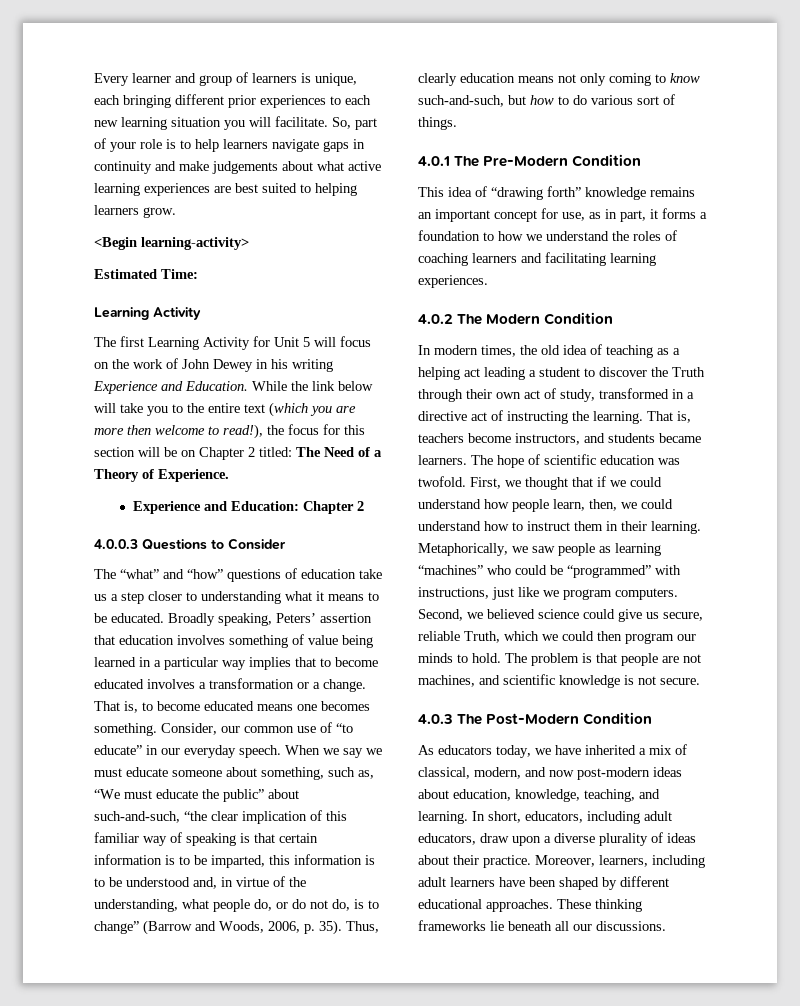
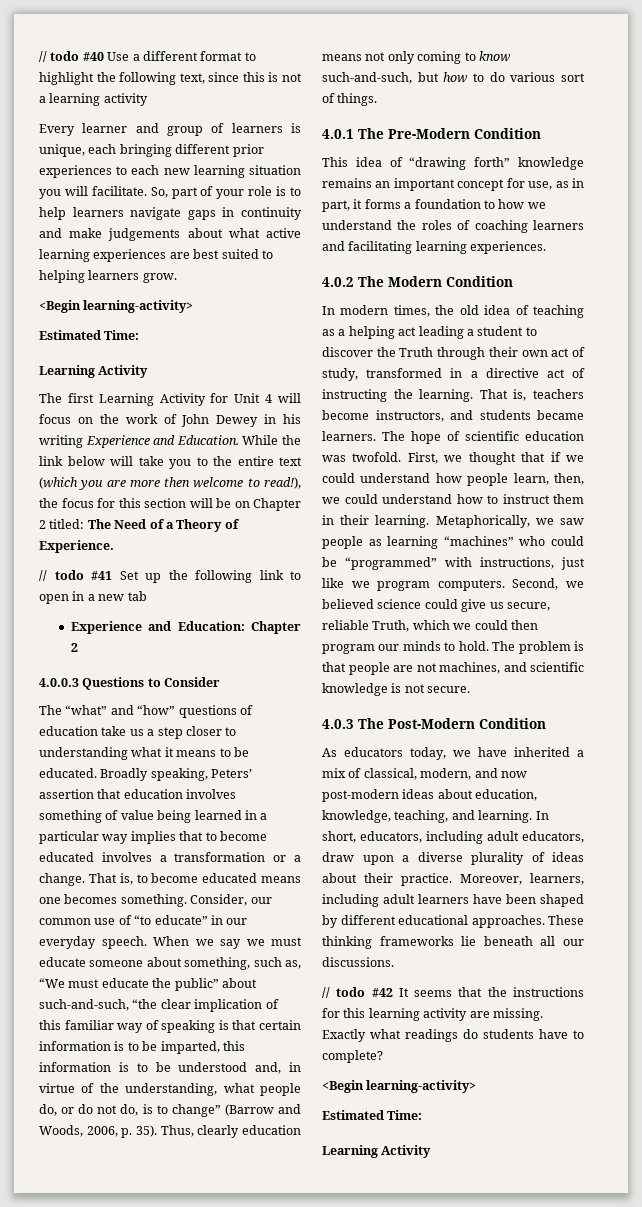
+ // todo #40 Use a different format to highlight the following text, since this is not a learning activity
- The first Learning Activity for Unit 5 will focus on the work of John Dewey in his writing Experience and Education.
+ The first Learning Activity for Unit 4 will focus on the work of John Dewey in his writing Experience and Education.
+ // todo #41 Set up the following link to open in a new tab
+ // todo #42 It seems that the instructions for this learning activity are missing. Exactly what readings do students have to complete?
+ <Begin learning-activity>
+ Estimated Time:
+ Learning Activity

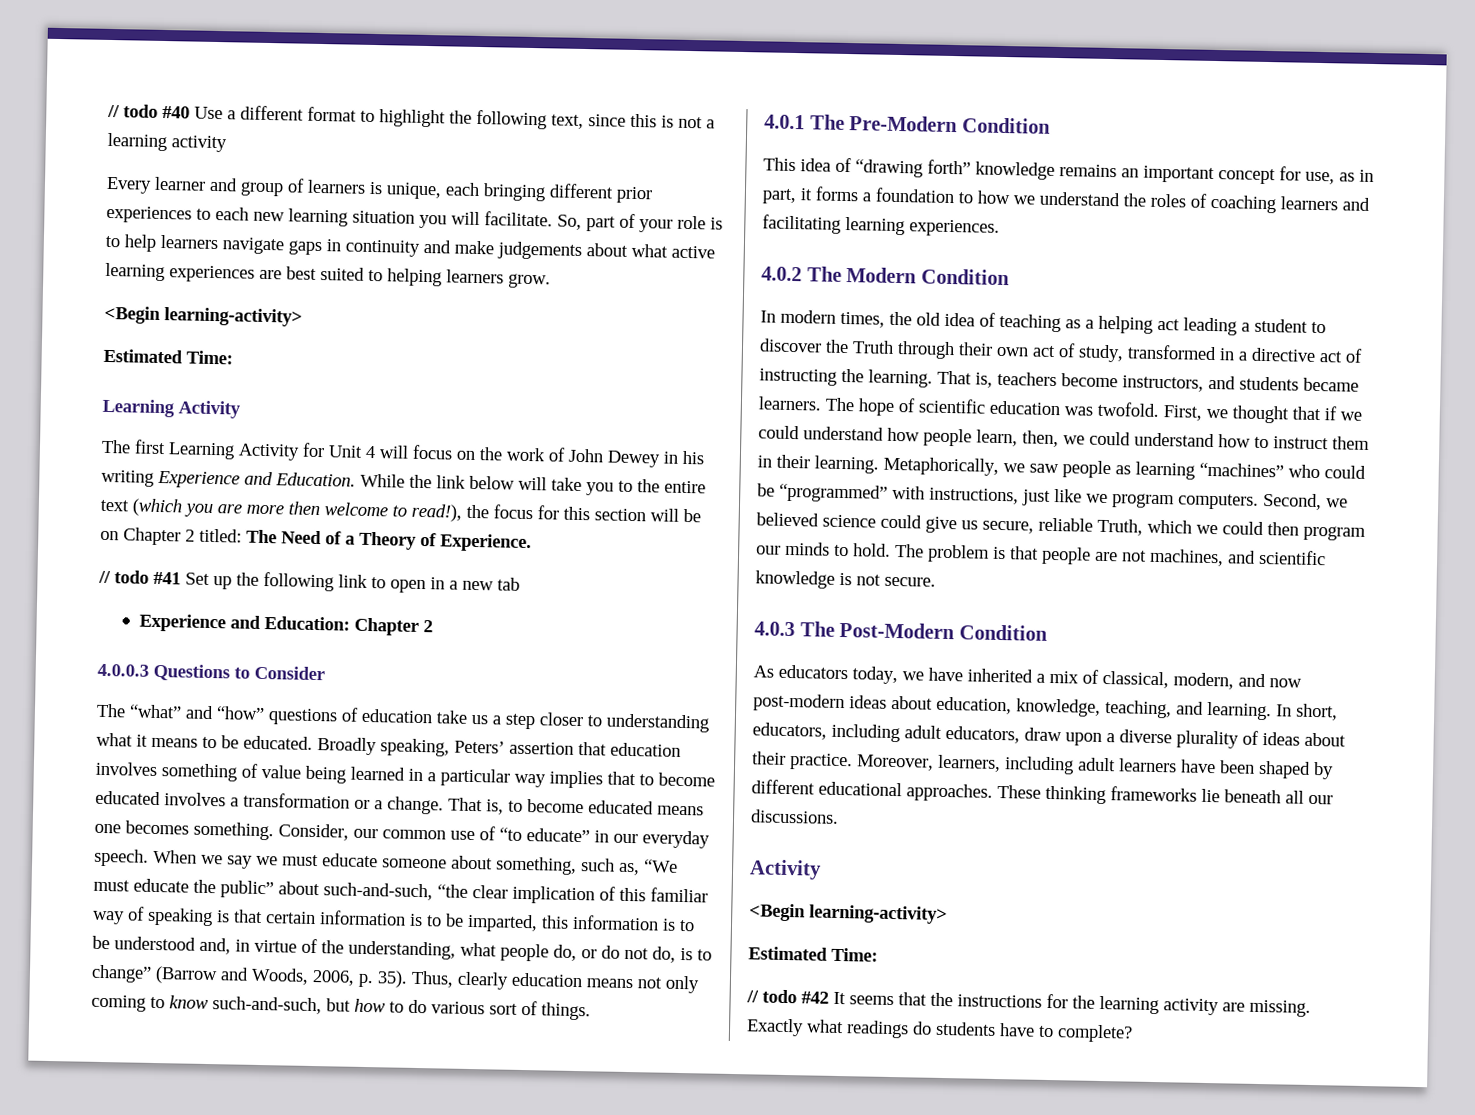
  These thinking frameworks lie beneath all our discussions.
+ Activity
+ <Begin learning-activity>
+ Estimated Time:
- // todo #42 It seems that the instructions for this learning activity are missing.
+ // todo #42 It seems that the instructions for the learning activity are missing.
  Exactly what readings do students have to complete?
- <Begin learning-activity>
- Estimated Time:
- Learning Activity

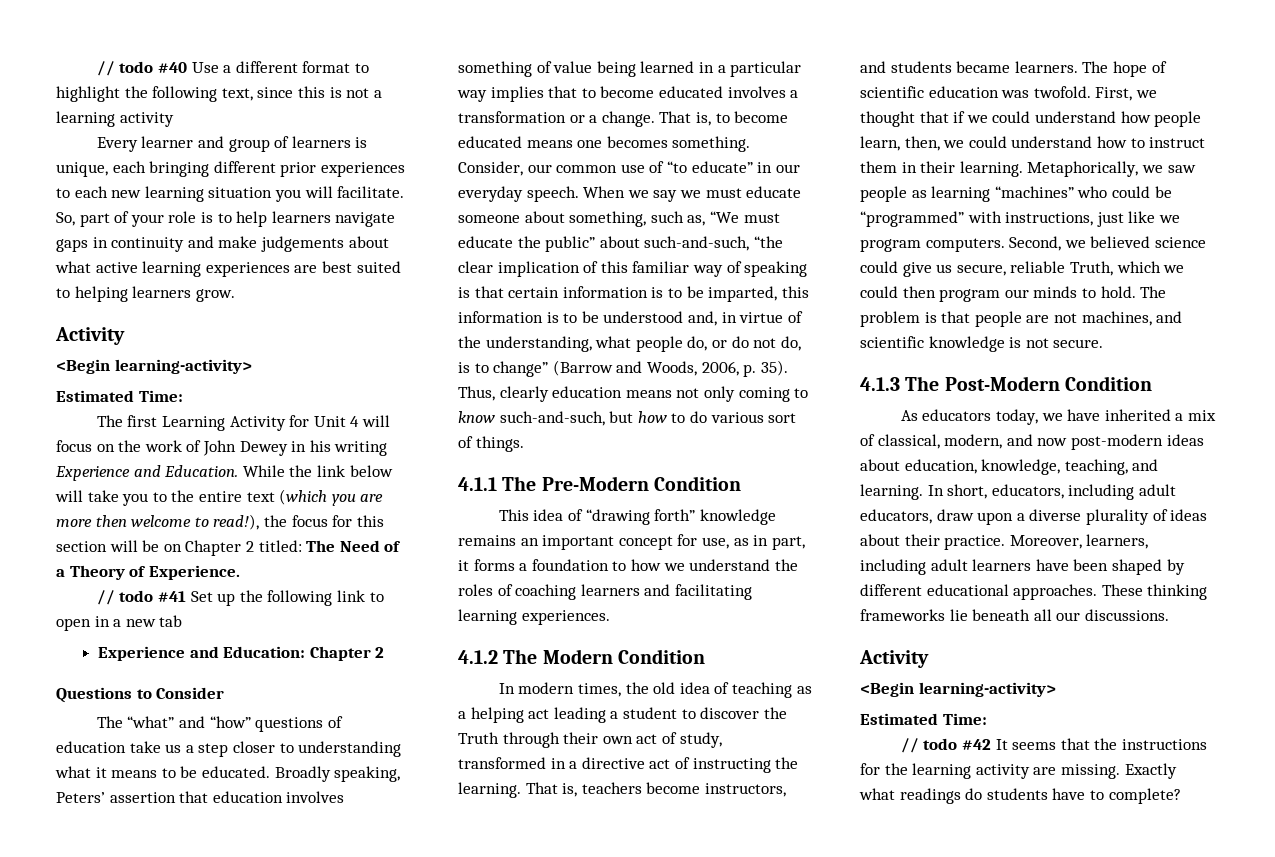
  So, part of your role is to help learners navigate gaps in continuity and make judgements about what active learning experiences are best suited to helping learners grow.
+ Activity
  <Begin learning-activity>
  Estimated Time:
- Learning Activity
- 4.0.0.3 Questions to Consider
+ Questions to Consider
- 4.0.1 The Pre-Modern Condition
+ 4.1.1 The Pre-Modern Condition
- 4.0.2 The Modern Condition
+ 4.1.2 The Modern Condition
- 4.0.3 The Post-Modern Condition
+ 4.1.3 The Post-Modern Condition

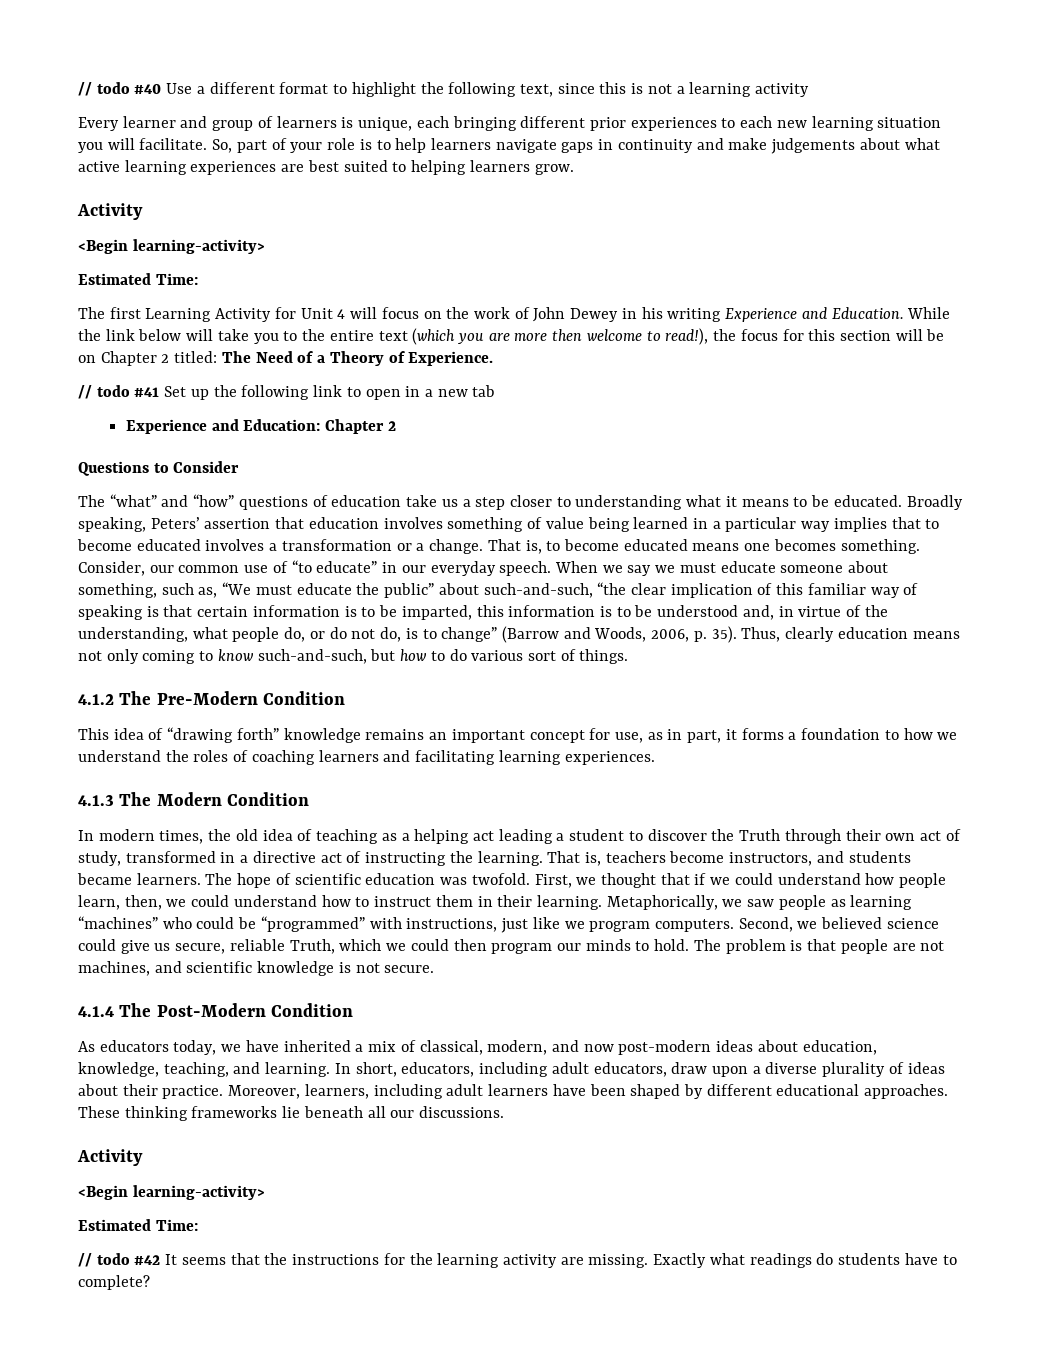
- 4.1.1 The Pre-Modern Condition
+ 4.1.2 The Pre-Modern Condition
- 4.1.2 The Modern Condition
+ 4.1.3 The Modern Condition
- 4.1.3 The Post-Modern Condition
+ 4.1.4 The Post-Modern Condition

